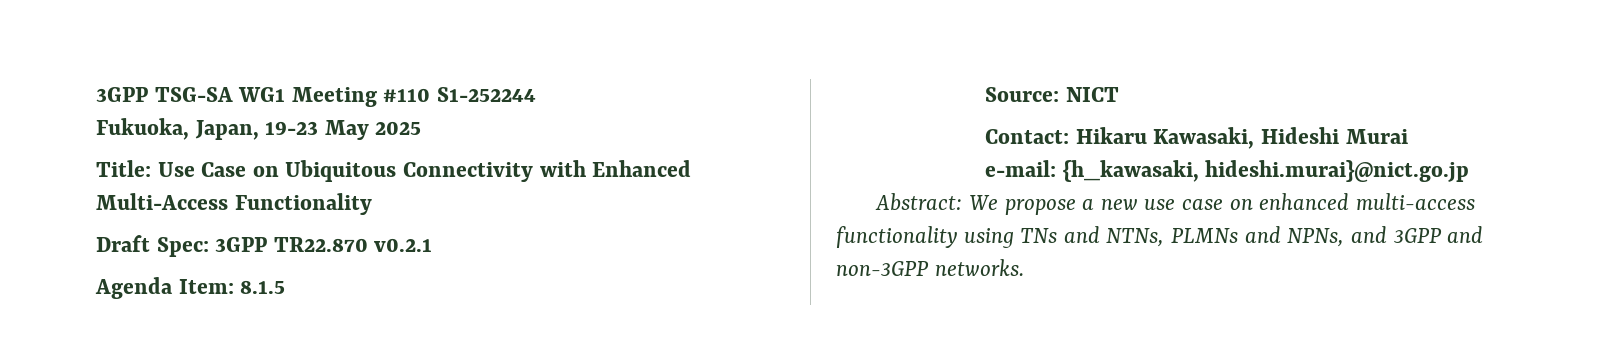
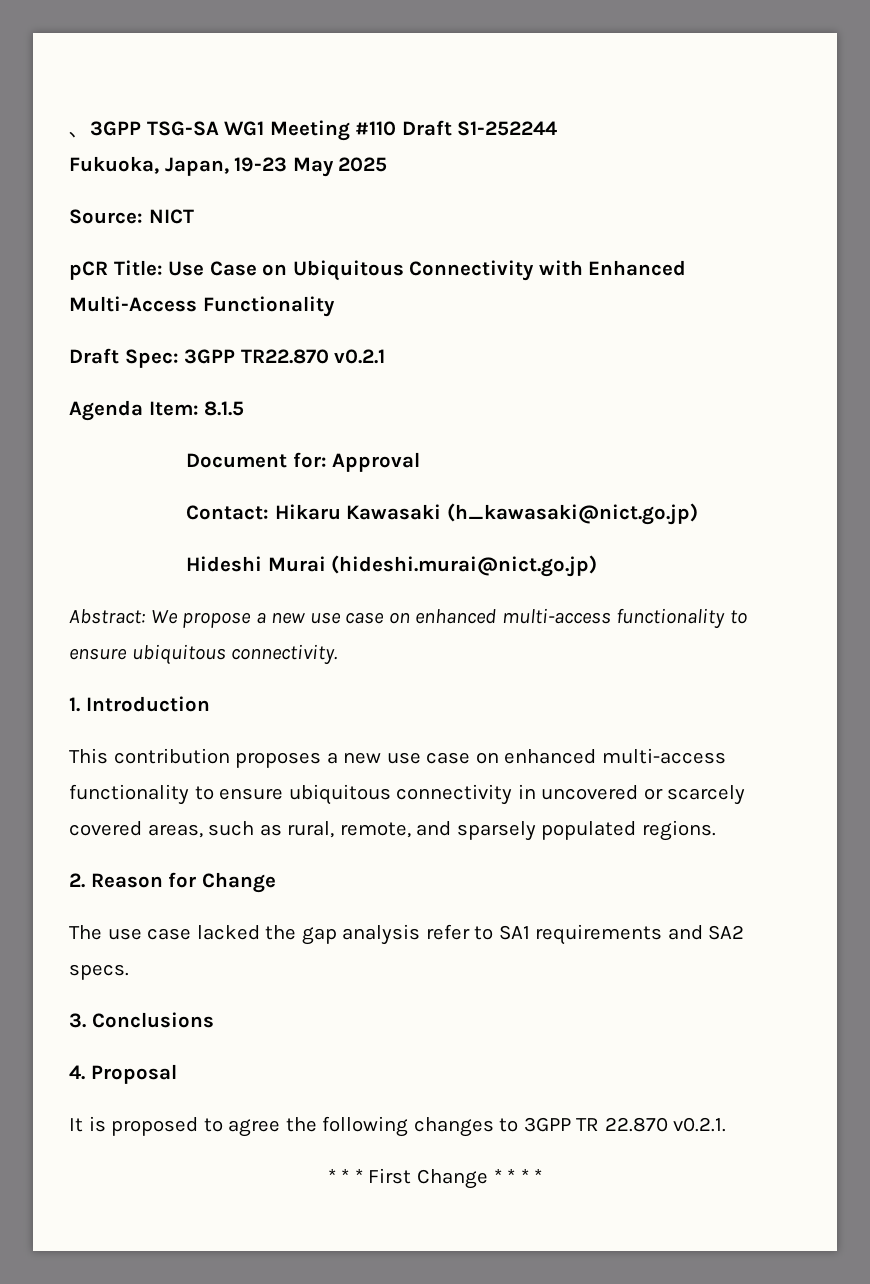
- 3GPP TSG-SA WG1 Meeting #110 S1-252244
+ 、3GPP TSG-SA WG1 Meeting #110 Draft S1-252244
- Title: Use Case on Ubiquitous Connectivity with Enhanced Multi-Access Functionality
+ Source: NICT
+ pCR Title: Use Case on Ubiquitous Connectivity with Enhanced Multi-Access Functionality
- Source: NICT
+ Document for: Approval
- Contact: Hikaru Kawasaki, Hideshi Murai
- e-mail: {h_kawasaki, hideshi.murai}@nict.go.jp
+ Contact: Hikaru Kawasaki (h_kawasaki@nict.go.jp)
+ Hideshi Murai (hideshi.murai@nict.go.jp)
- Abstract: We propose a new use case on enhanced multi-access functionality using TNs and NTNs, PLMNs and NPNs, and 3GPP and non-3GPP networks.
+ Abstract: We propose a new use case on enhanced multi-access functionality to ensure ubiquitous connectivity.
+ 1. Introduction
+ This contribution proposes a new use case on enhanced multi-access functionality to ensure ubiquitous connectivity in uncovered or scarcely covered areas, such as rural, remote, and sparsely populated regions.
+ 2. Reason for Change
+ The use case lacked the gap analysis refer to SA1 requirements and SA2 specs.
+ 3. Conclusions
+ 4. Proposal
+ It is proposed to agree the following changes to 3GPP TR 22.870 v0.2.1.
+ * * * First Change * * * *

